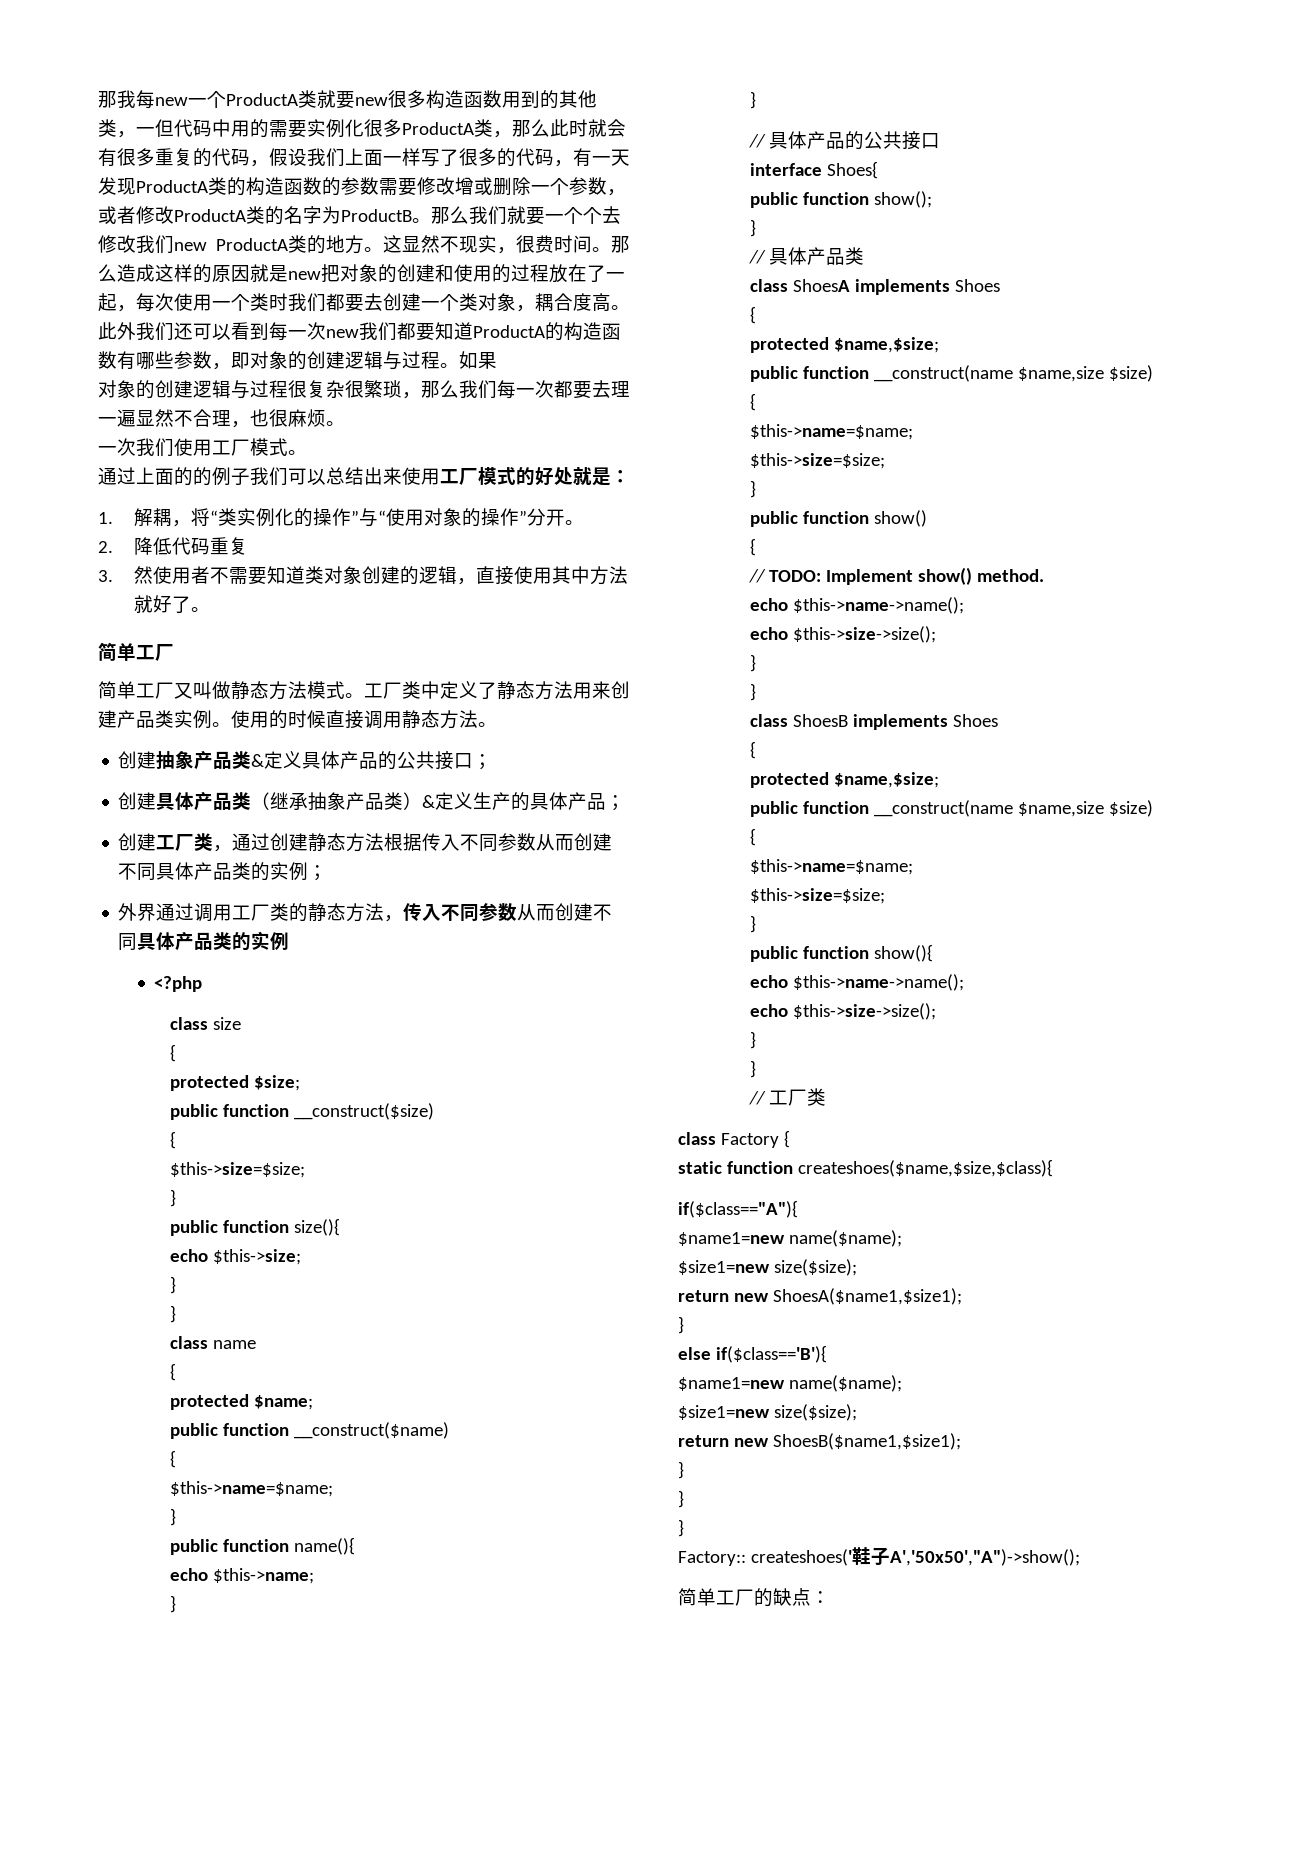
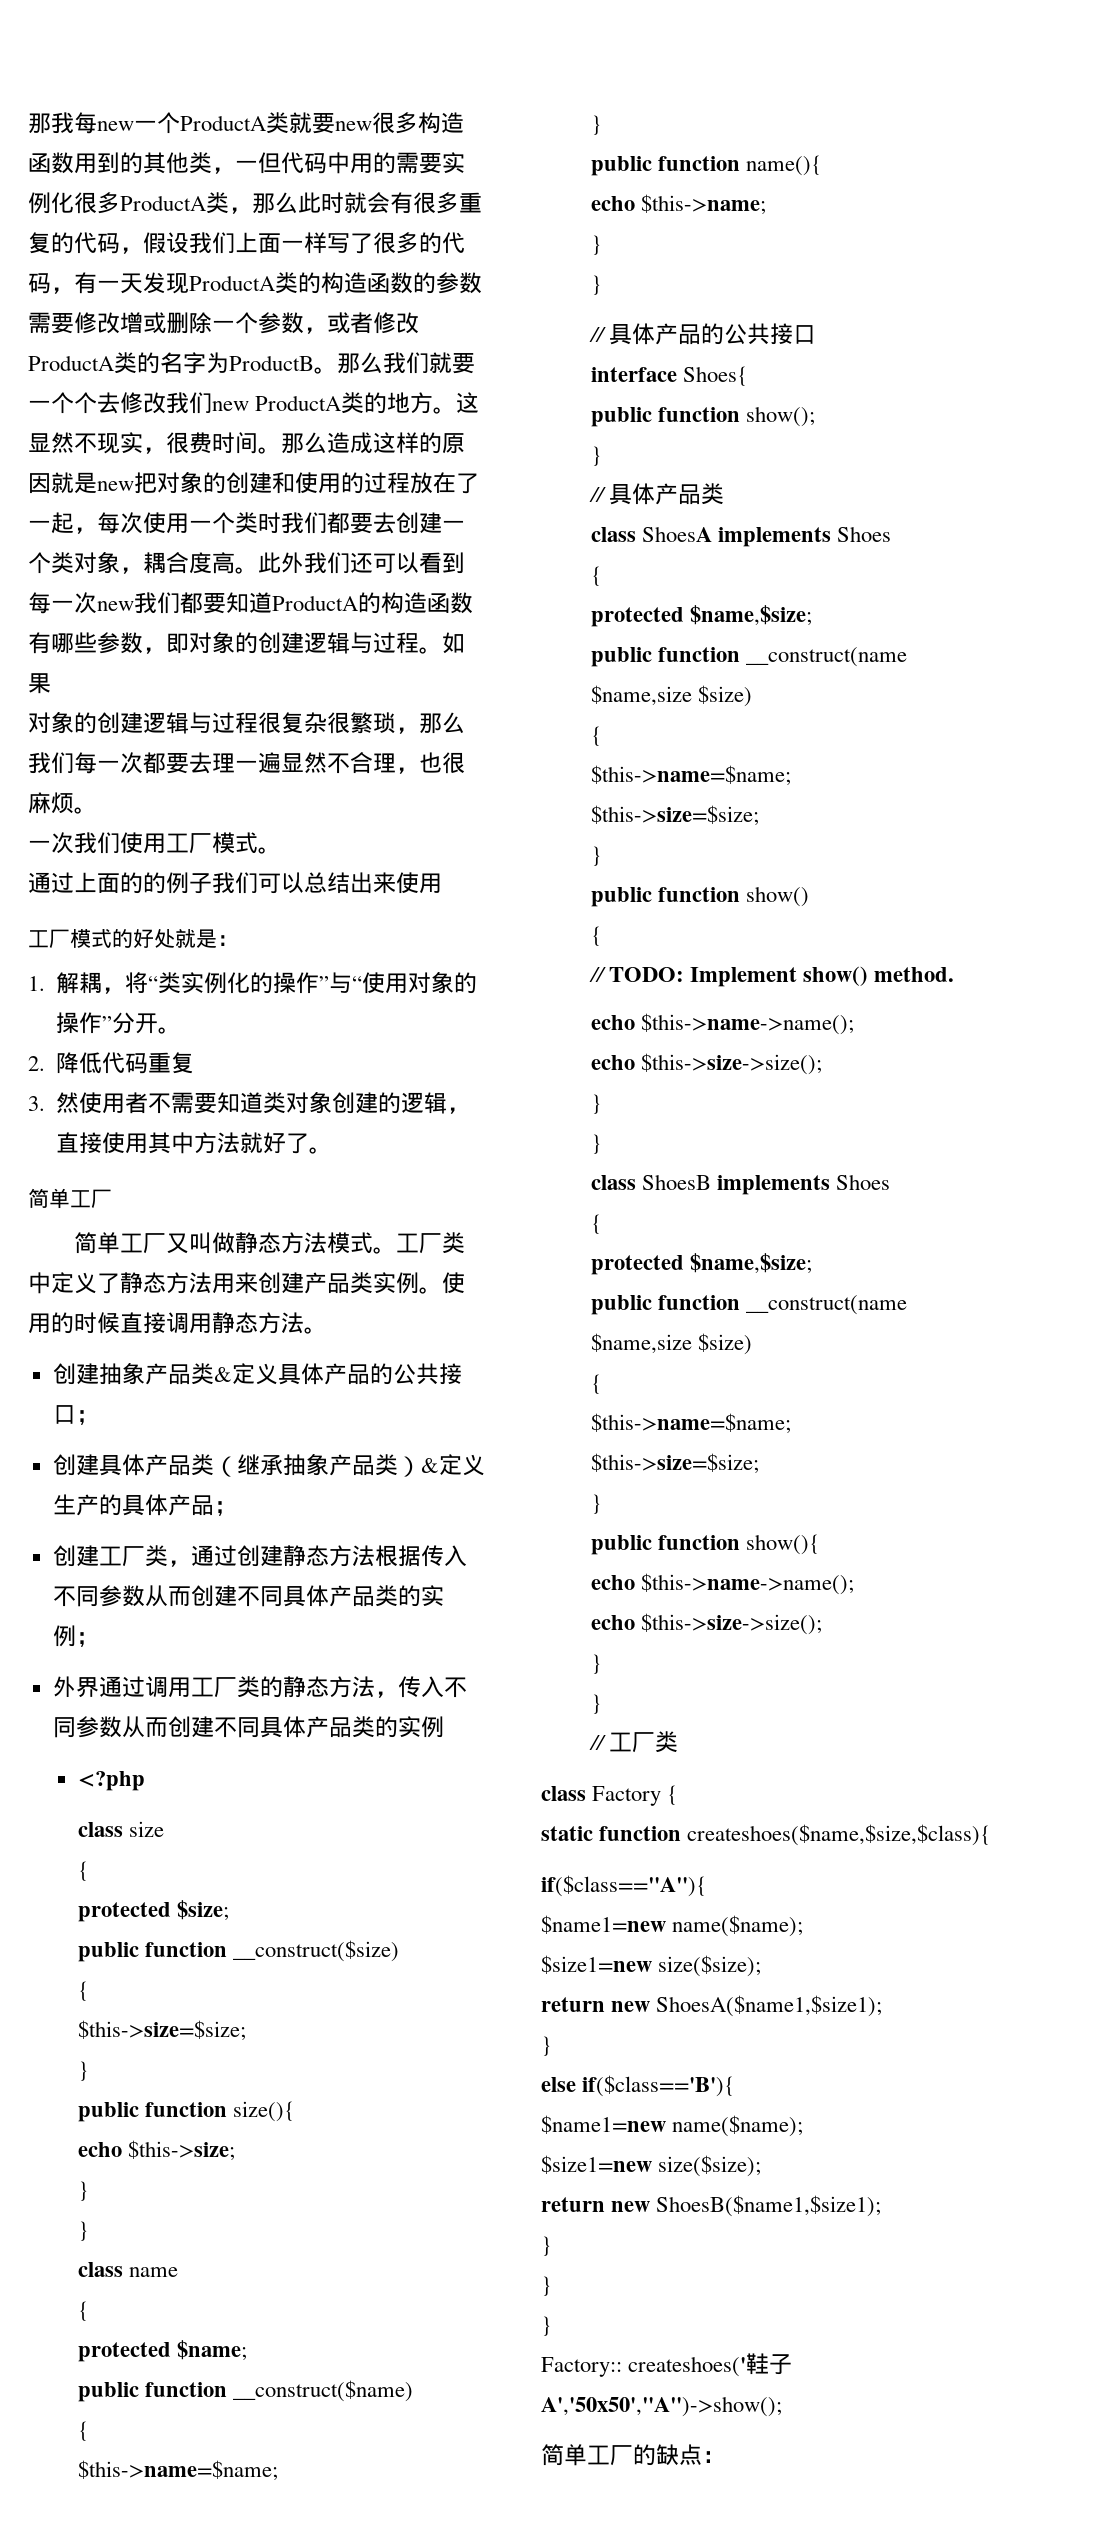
- 通过上面的的例子我们可以总结出来使用工厂模式的好处就是：
+ 通过上面的的例子我们可以总结出来使用
+ 工厂模式的好处就是：

